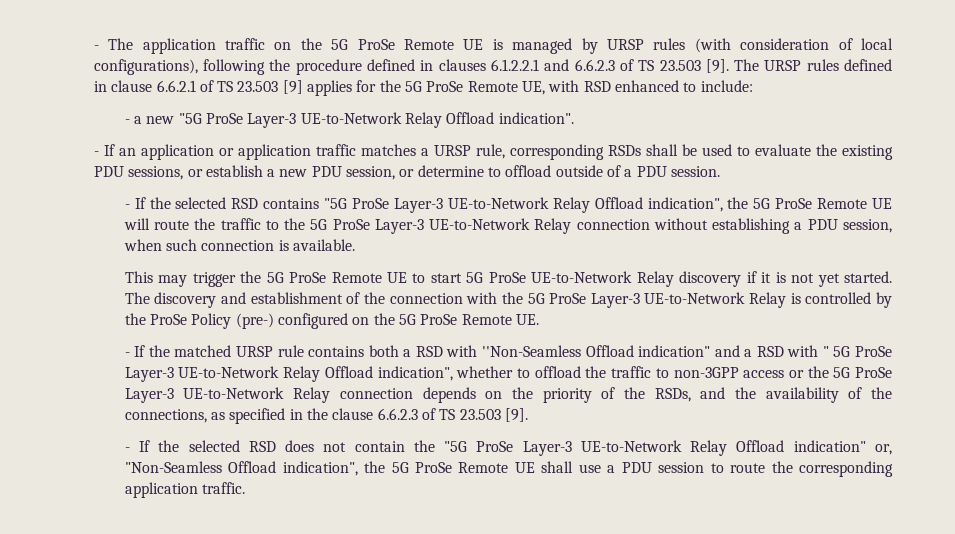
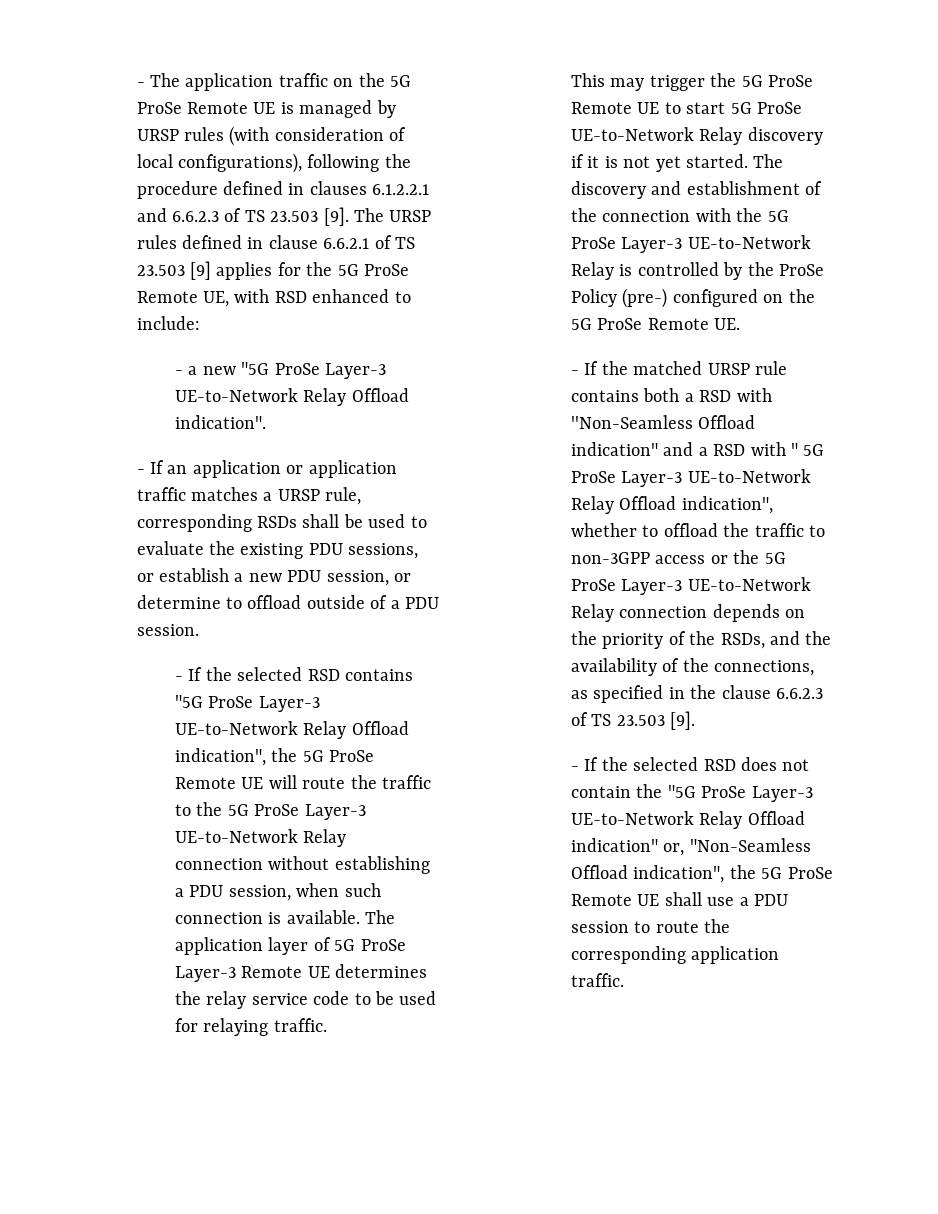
+ The application layer of 5G ProSe Layer-3 Remote UE determines the relay service code to be used for relaying traffic.

